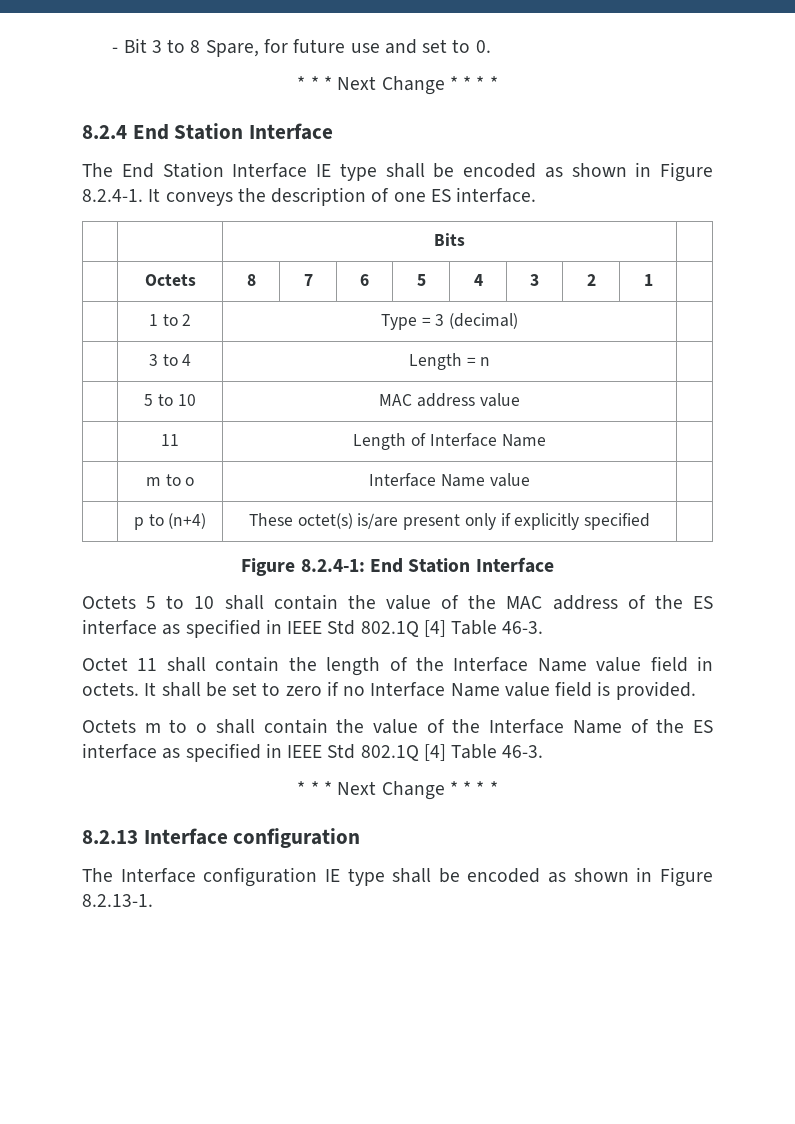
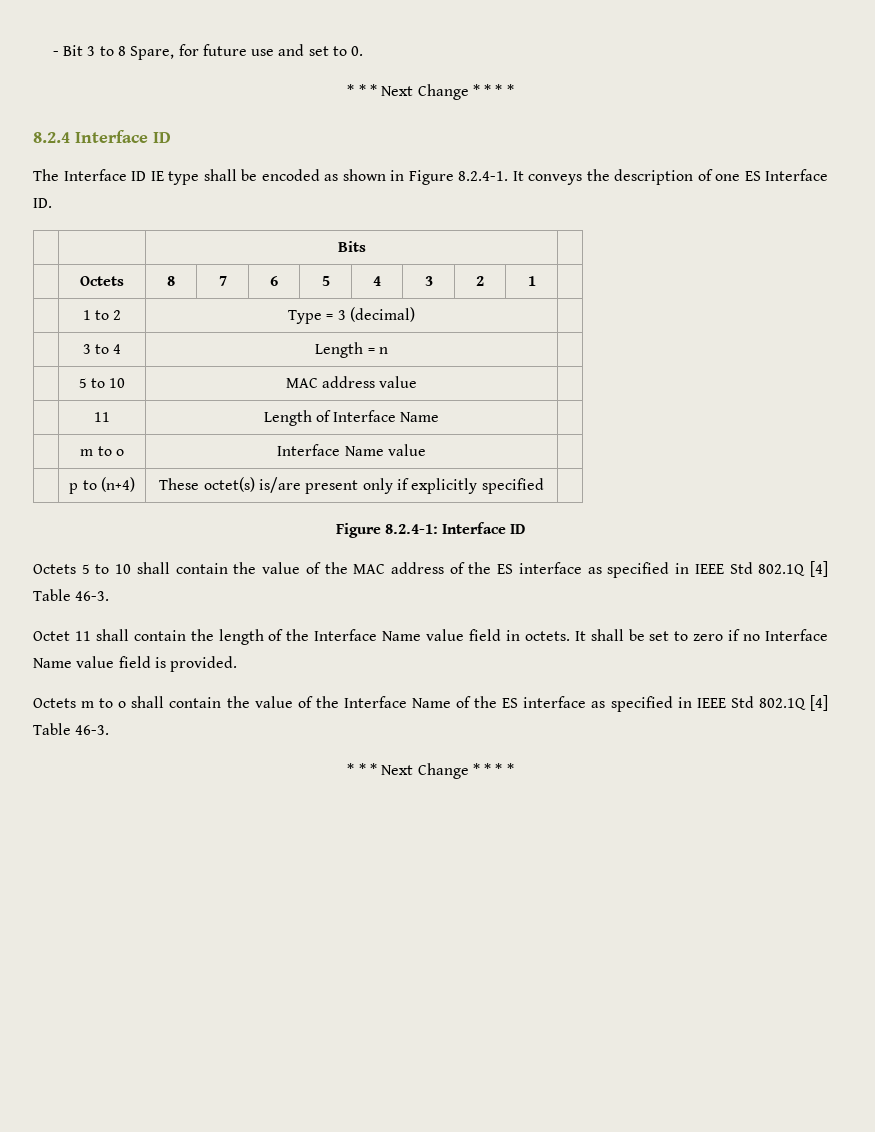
- 8.2.4 End Station Interface
- The End Station Interface IE type shall be encoded as shown in Figure 8.2.4-1. It conveys the description of one ES interface.
+ 8.2.4 Interface ID
+ The Interface ID IE type shall be encoded as shown in Figure 8.2.4-1. It conveys the description of one ES Interface ID.
- Figure 8.2.4-1: End Station Interface
+ Figure 8.2.4-1: Interface ID
- 8.2.13 Interface configuration
- The Interface configuration IE type shall be encoded as shown in Figure 8.2.13-1.

